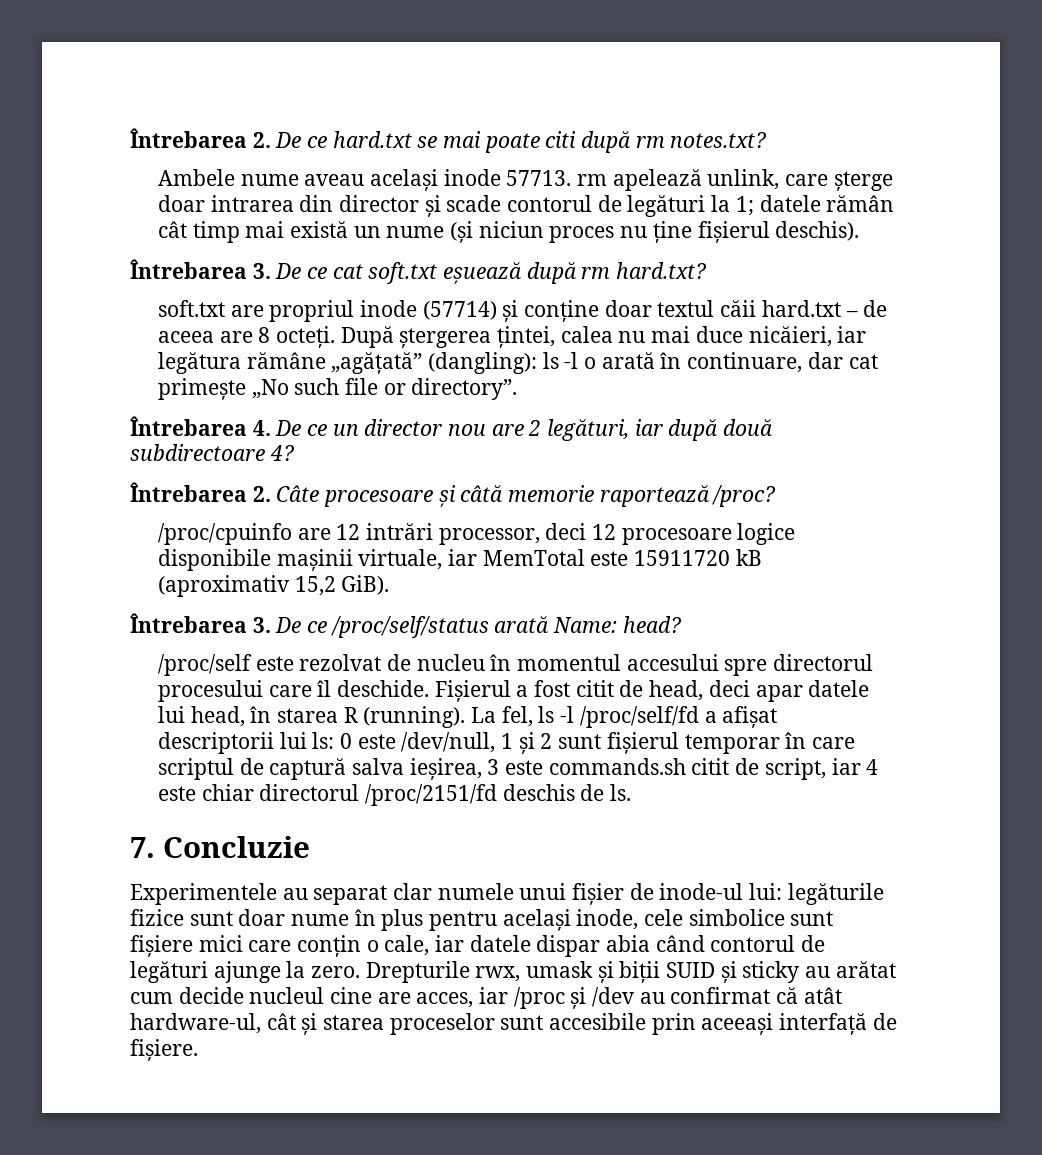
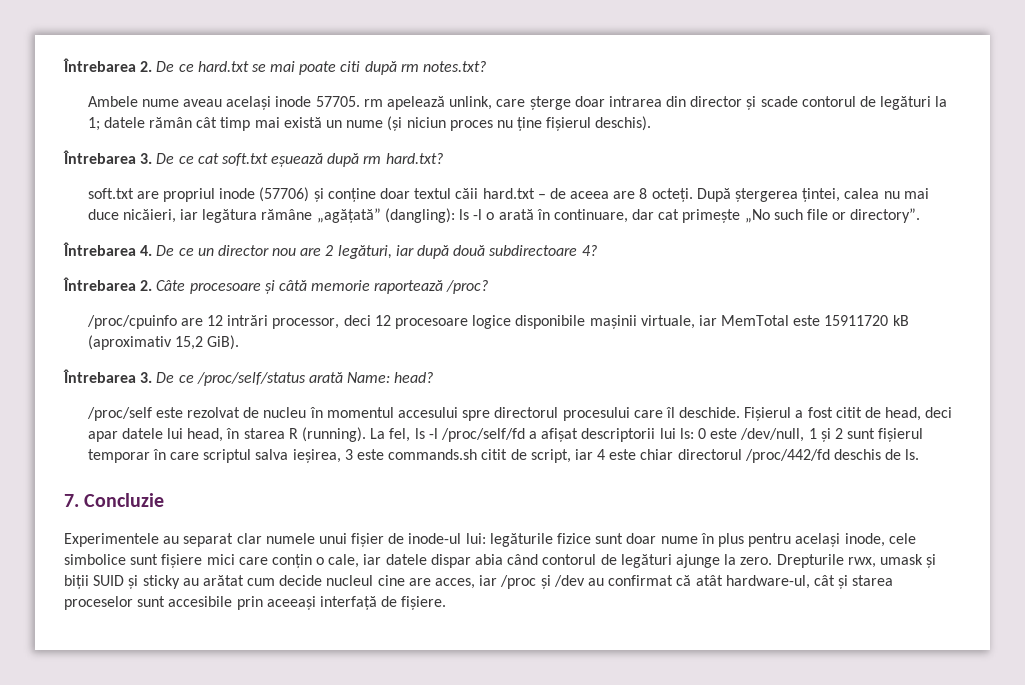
- Ambele nume aveau același inode 57713. rm apelează unlink, care șterge doar intrarea din director și scade contorul de legături la 1; datele rămân cât timp mai există un nume (și niciun proces nu ține fișierul deschis).
+ Ambele nume aveau același inode 57705. rm apelează unlink, care șterge doar intrarea din director și scade contorul de legături la 1; datele rămân cât timp mai există un nume (și niciun proces nu ține fișierul deschis).
- soft.txt are propriul inode (57714) și conține doar textul căii hard.txt – de aceea are 8 octeți.
+ soft.txt are propriul inode (57706) și conține doar textul căii hard.txt – de aceea are 8 octeți.
- La fel, ls -l /proc/self/fd a afișat descriptorii lui ls: 0 este /dev/null, 1 și 2 sunt fișierul temporar în care scriptul de captură salva ieșirea, 3 este commands.sh citit de script, iar 4 este chiar directorul /proc/2151/fd deschis de ls.
+ La fel, ls -l /proc/self/fd a afișat descriptorii lui ls: 0 este /dev/null, 1 și 2 sunt fișierul temporar în care scriptul salva ieșirea, 3 este commands.sh citit de script, iar 4 este chiar directorul /proc/442/fd deschis de ls.

